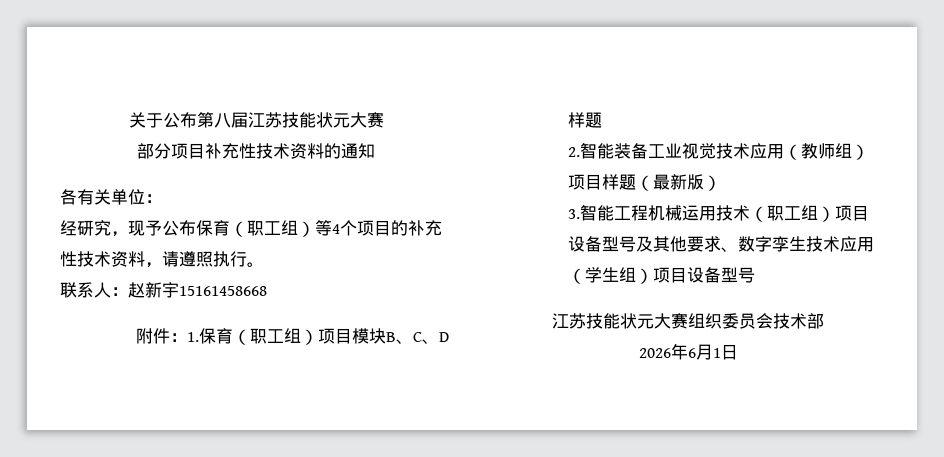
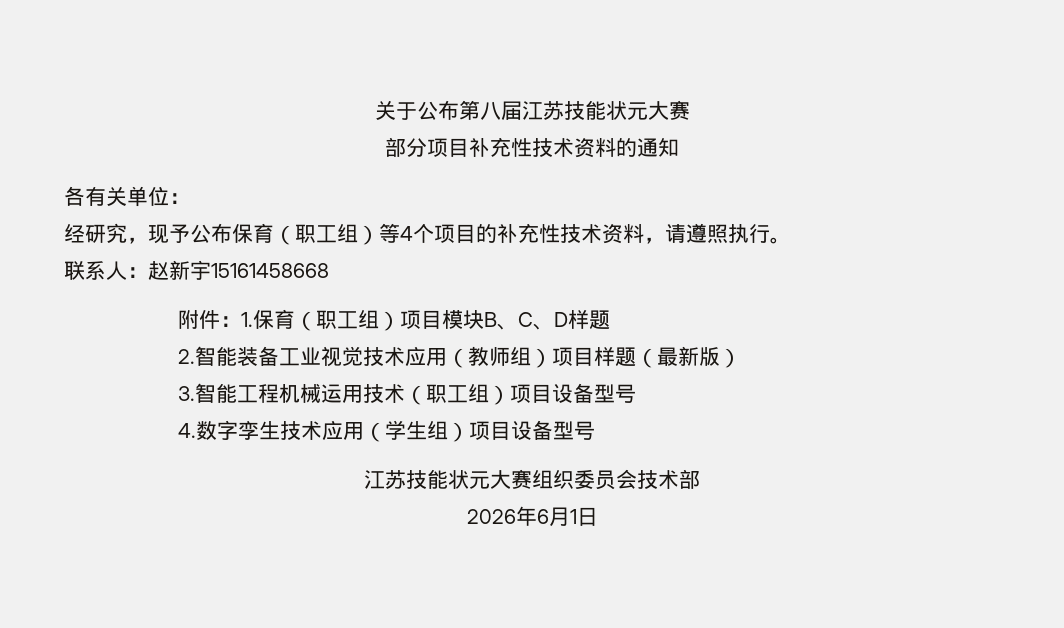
- 3.智能工程机械运用技术（职工组）项目设备型号及其他要求、数字孪生技术应用（学生组）项目设备型号
+ 3.智能工程机械运用技术（职工组）项目设备型号
+ 4.数字孪生技术应用（学生组）项目设备型号

